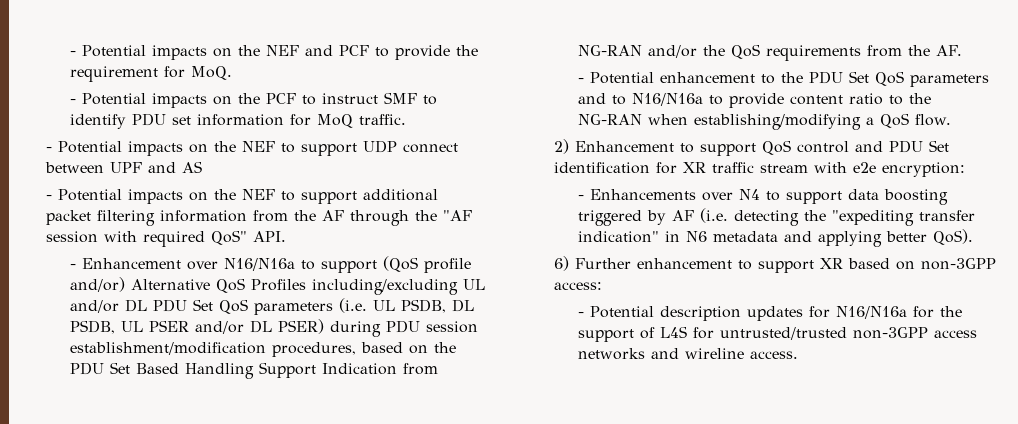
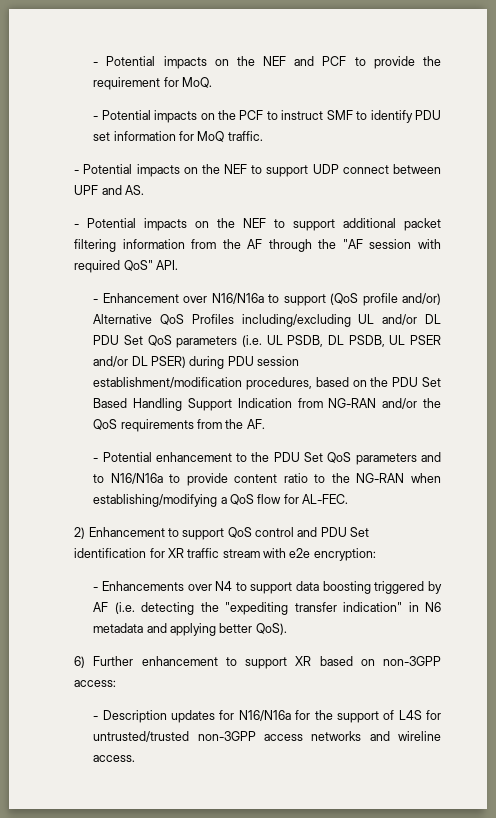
- - Potential impacts on the NEF to support UDP connect between UPF and AS
+ - Potential impacts on the NEF to support UDP connect between UPF and AS.
- - Potential enhancement to the PDU Set QoS parameters and to N16/N16a to provide content ratio to the NG-RAN when establishing/modifying a QoS flow.
+ - Potential enhancement to the PDU Set QoS parameters and to N16/N16a to provide content ratio to the NG-RAN when establishing/modifying a QoS flow for AL-FEC.
- - Potential description updates for N16/N16a for the support of L4S for untrusted/trusted non-3GPP access networks and wireline access.
+ - Description updates for N16/N16a for the support of L4S for untrusted/trusted non-3GPP access networks and wireline access.

